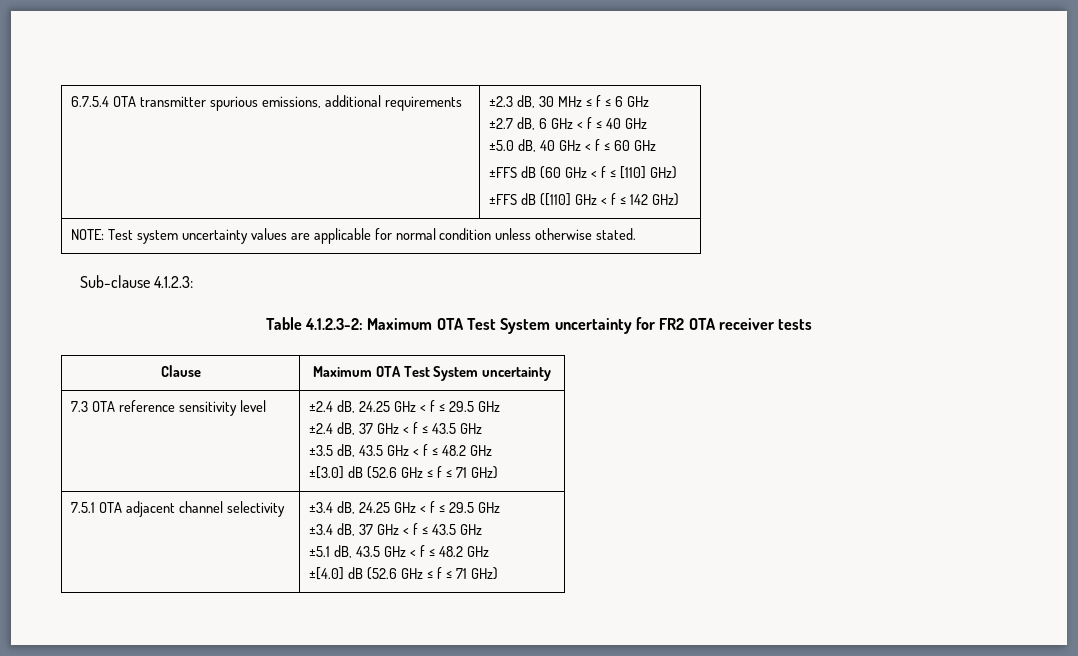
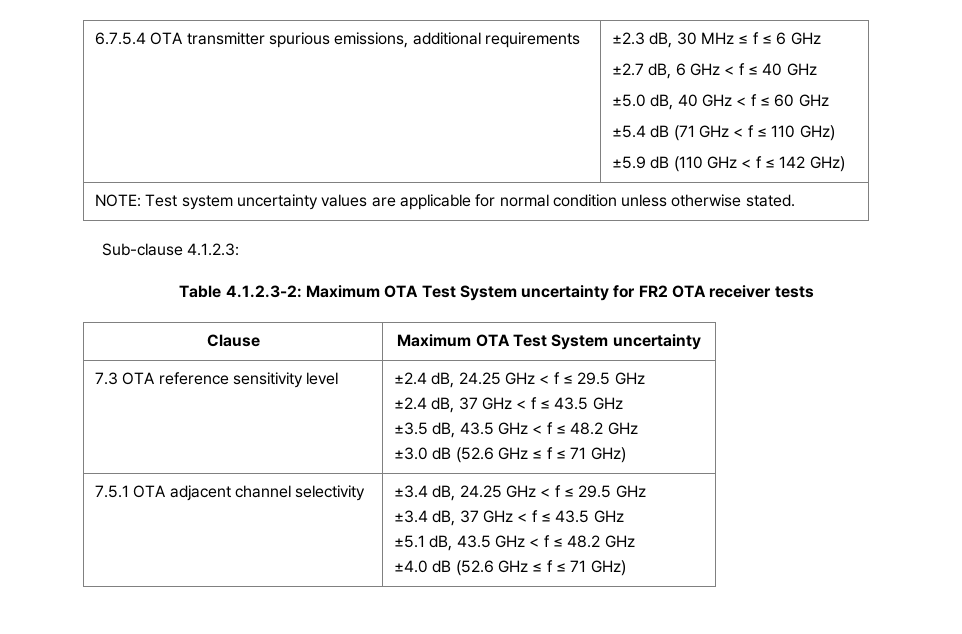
- ±FFS dB (60 GHz < f ≤ [110] GHz)
- ±FFS dB ([110] GHz < f ≤ 142 GHz)
+ ±5.4 dB (71 GHz < f ≤ 110 GHz)
+ ±5.9 dB (110 GHz < f ≤ 142 GHz)
- ±[3.0] dB (52.6 GHz ≤ f ≤ 71 GHz)
+ ±3.0 dB (52.6 GHz ≤ f ≤ 71 GHz)
- ±[4.0] dB (52.6 GHz ≤ f ≤ 71 GHz)
+ ±4.0 dB (52.6 GHz ≤ f ≤ 71 GHz)

